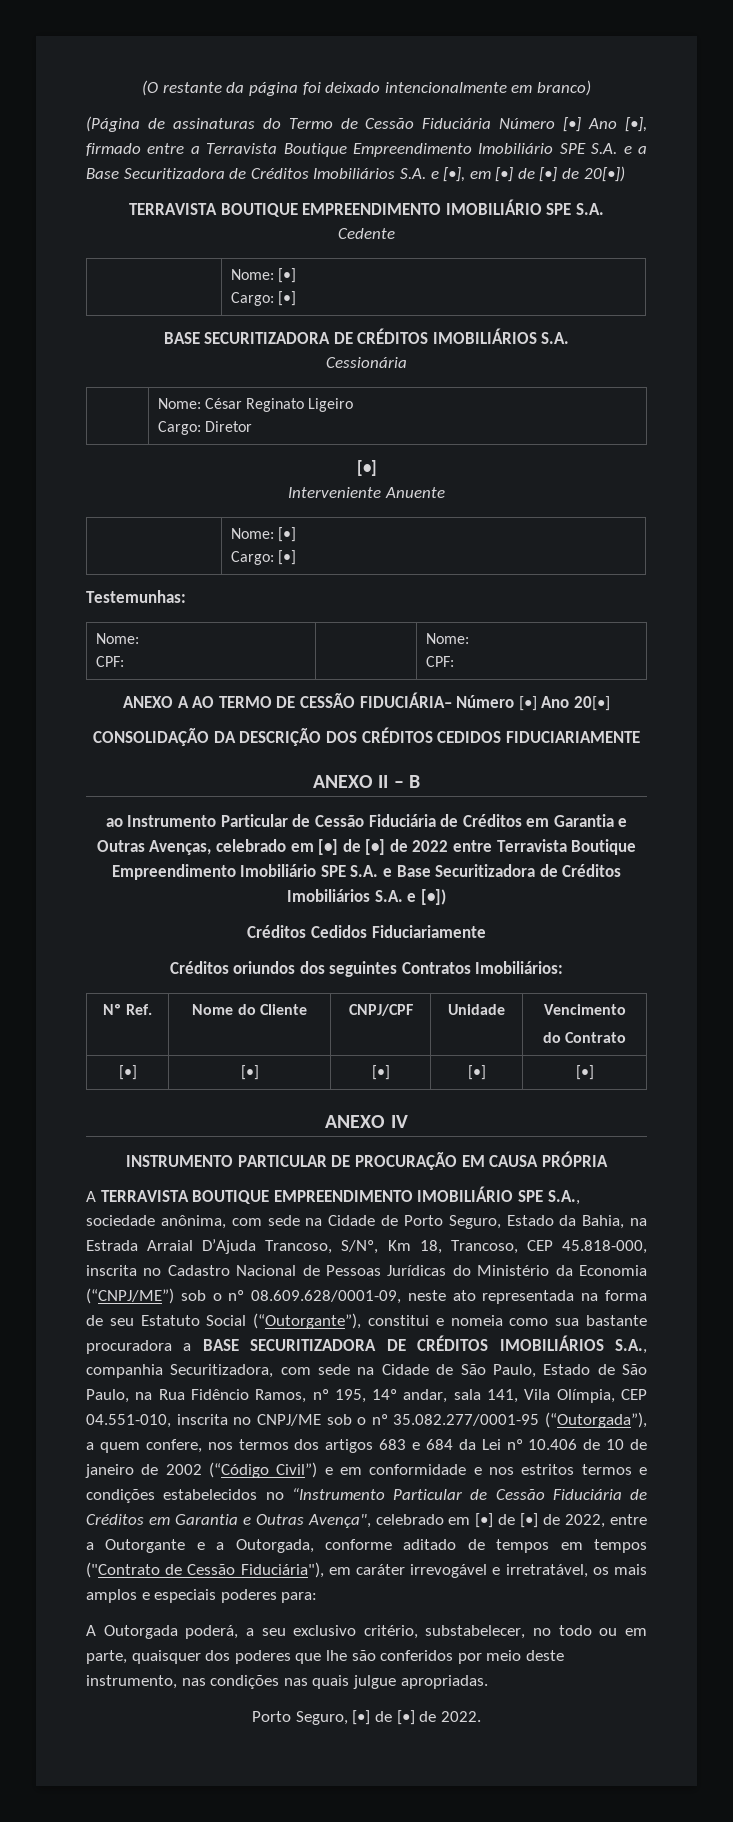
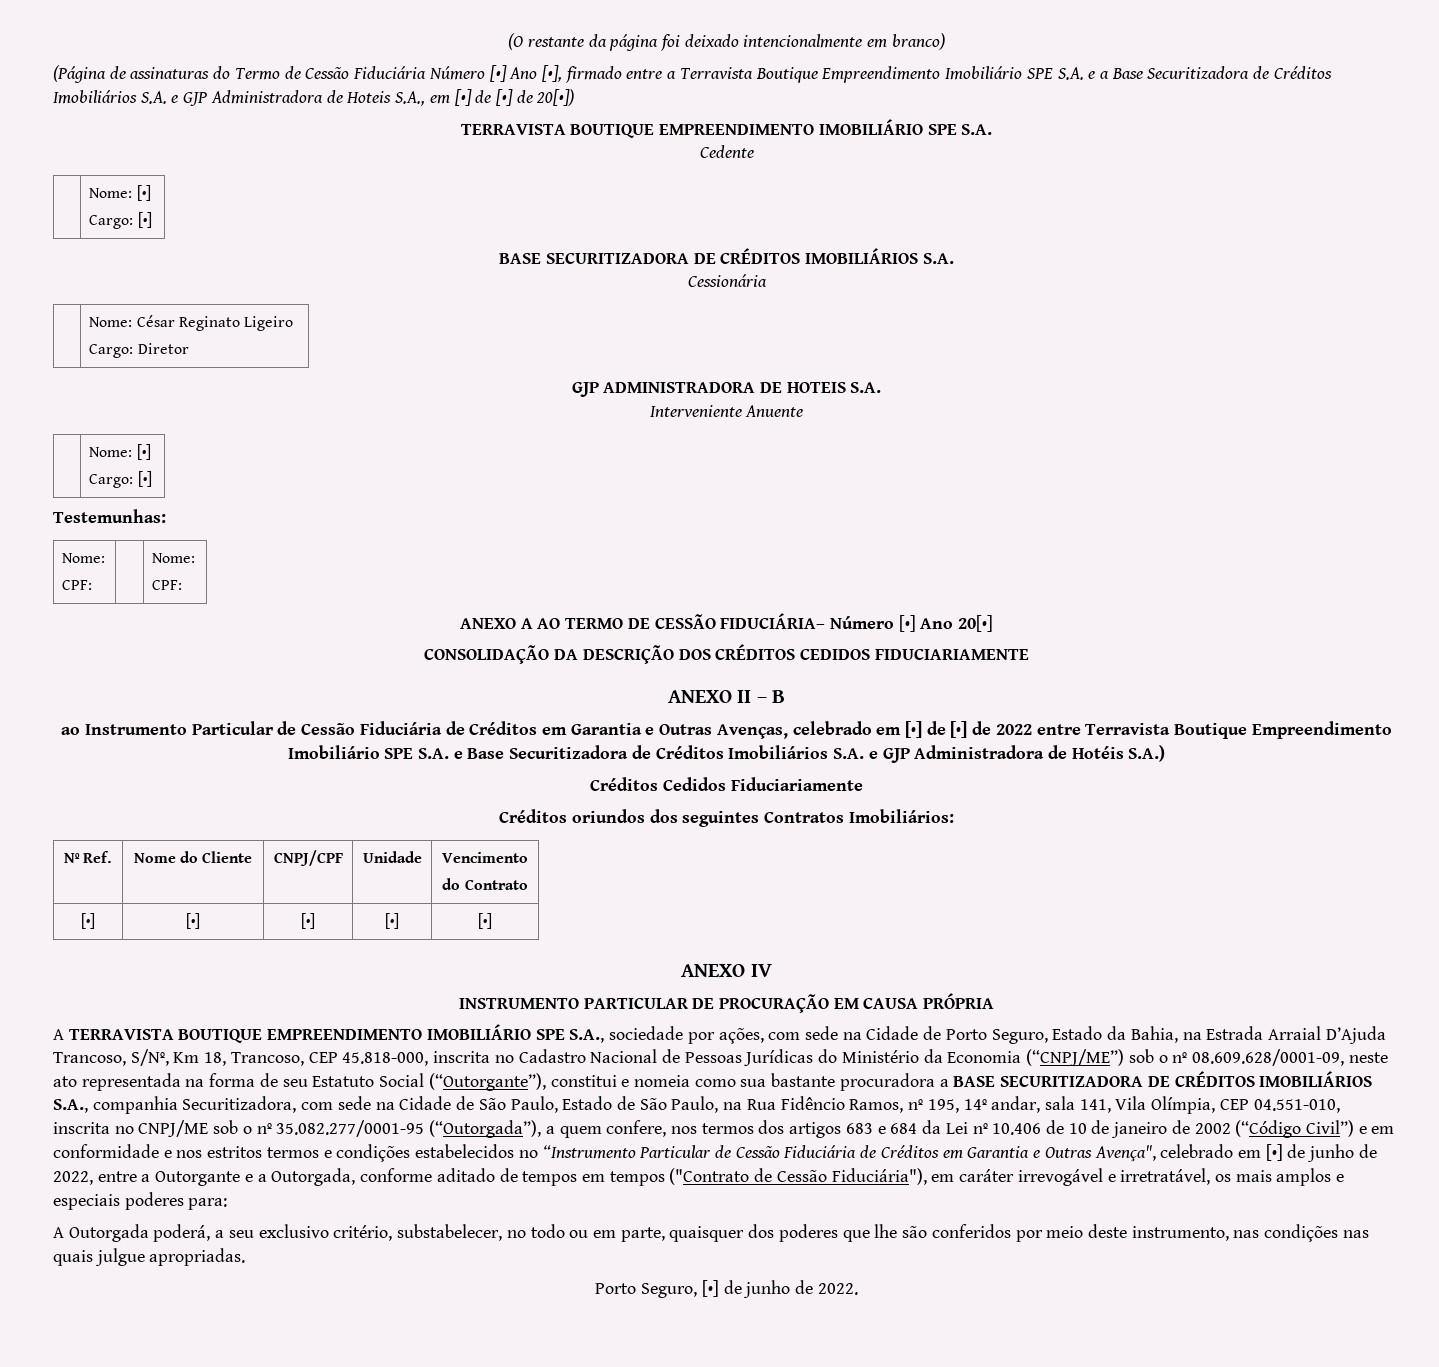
- (Página de assinaturas do Termo de Cessão Fiduciária Número [•] Ano [•], firmado entre a Terravista Boutique Empreendimento Imobiliário SPE S.A. e a Base Securitizadora de Créditos Imobiliários S.A. e [•], em [•] de [•] de 20[•])
+ (Página de assinaturas do Termo de Cessão Fiduciária Número [•] Ano [•], firmado entre a Terravista Boutique Empreendimento Imobiliário SPE S.A. e a Base Securitizadora de Créditos Imobiliários S.A. e GJP Administradora de Hoteis S.A., em [•] de [•] de 20[•])
  | Nome: César Reginato Ligeiro
  Cargo: Diretor
- [•]
+ GJP ADMINISTRADORA DE HOTEIS S.A.
- ao Instrumento Particular de Cessão Fiduciária de Créditos em Garantia e Outras Avenças, celebrado em [•] de [•] de 2022 entre Terravista Boutique Empreendimento Imobiliário SPE S.A. e Base Securitizadora de Créditos Imobiliários S.A. e [•])
+ ao Instrumento Particular de Cessão Fiduciária de Créditos em Garantia e Outras Avenças, celebrado em [•] de [•] de 2022 entre Terravista Boutique Empreendimento Imobiliário SPE S.A. e Base Securitizadora de Créditos Imobiliários S.A. e GJP Administradora de Hotéis S.A.)
- A TERRAVISTA BOUTIQUE EMPREENDIMENTO IMOBILIÁRIO SPE S.A., sociedade anônima, com sede na Cidade de Porto Seguro, Estado da Bahia, na Estrada Arraial D’Ajuda Trancoso, S/Nº, Km 18, Trancoso, CEP 45.818-000, inscrita no Cadastro Nacional de Pessoas Jurídicas do Ministério da Economia (“CNPJ/ME”) sob o nº 08.609.628/0001-09, neste ato representada na forma de seu Estatuto Social (“Outorgante”), constitui e nomeia como sua bastante procuradora a BASE SECURITIZADORA DE CRÉDITOS IMOBILIÁRIOS S.A., companhia Securitizadora, com sede na Cidade de São Paulo, Estado de São Paulo, na Rua Fidêncio Ramos, nº 195, 14º andar, sala 141, Vila Olímpia, CEP 04.551-010, inscrita no CNPJ/ME sob o nº 35.082.277/0001-95 (“Outorgada”), a quem confere, nos termos dos artigos 683 e 684 da Lei nº 10.406 de 10 de janeiro de 2002 (“Código Civil”) e em conformidade e nos estritos termos e condições estabelecidos no “Instrumento Particular de Cessão Fiduciária de Créditos em Garantia e Outras Avença", celebrado em [•] de [•] de 2022, entre a Outorgante e a Outorgada, conforme aditado de tempos em tempos ("Contrato de Cessão Fiduciária"), em caráter irrevogável e irretratável, os mais amplos e especiais poderes para:
+ A TERRAVISTA BOUTIQUE EMPREENDIMENTO IMOBILIÁRIO SPE S.A., sociedade por ações, com sede na Cidade de Porto Seguro, Estado da Bahia, na Estrada Arraial D’Ajuda Trancoso, S/Nº, Km 18, Trancoso, CEP 45.818-000, inscrita no Cadastro Nacional de Pessoas Jurídicas do Ministério da Economia (“CNPJ/ME”) sob o nº 08.609.628/0001-09, neste ato representada na forma de seu Estatuto Social (“Outorgante”), constitui e nomeia como sua bastante procuradora a BASE SECURITIZADORA DE CRÉDITOS IMOBILIÁRIOS S.A., companhia Securitizadora, com sede na Cidade de São Paulo, Estado de São Paulo, na Rua Fidêncio Ramos, nº 195, 14º andar, sala 141, Vila Olímpia, CEP 04.551-010, inscrita no CNPJ/ME sob o nº 35.082.277/0001-95 (“Outorgada”), a quem confere, nos termos dos artigos 683 e 684 da Lei nº 10.406 de 10 de janeiro de 2002 (“Código Civil”) e em conformidade e nos estritos termos e condições estabelecidos no “Instrumento Particular de Cessão Fiduciária de Créditos em Garantia e Outras Avença", celebrado em [•] de junho de 2022, entre a Outorgante e a Outorgada, conforme aditado de tempos em tempos ("Contrato de Cessão Fiduciária"), em caráter irrevogável e irretratável, os mais amplos e especiais poderes para:
- Porto Seguro, [•] de [•] de 2022.
+ Porto Seguro, [•] de junho de 2022.

